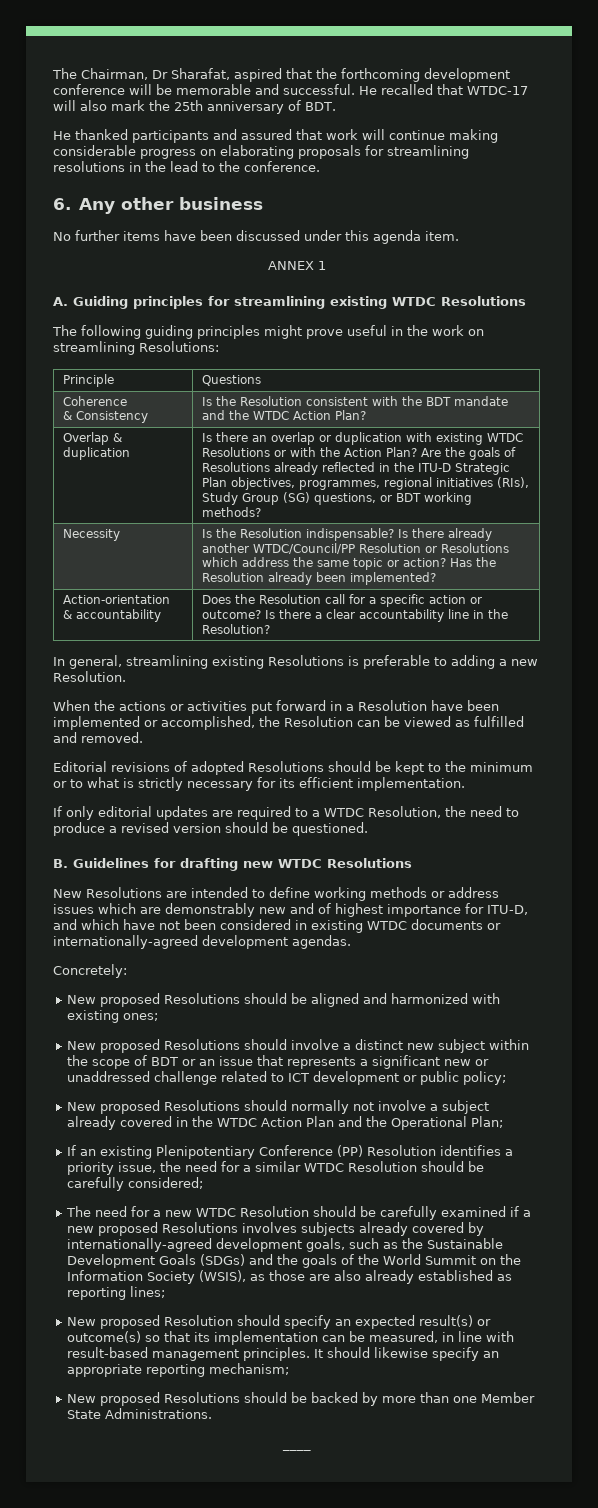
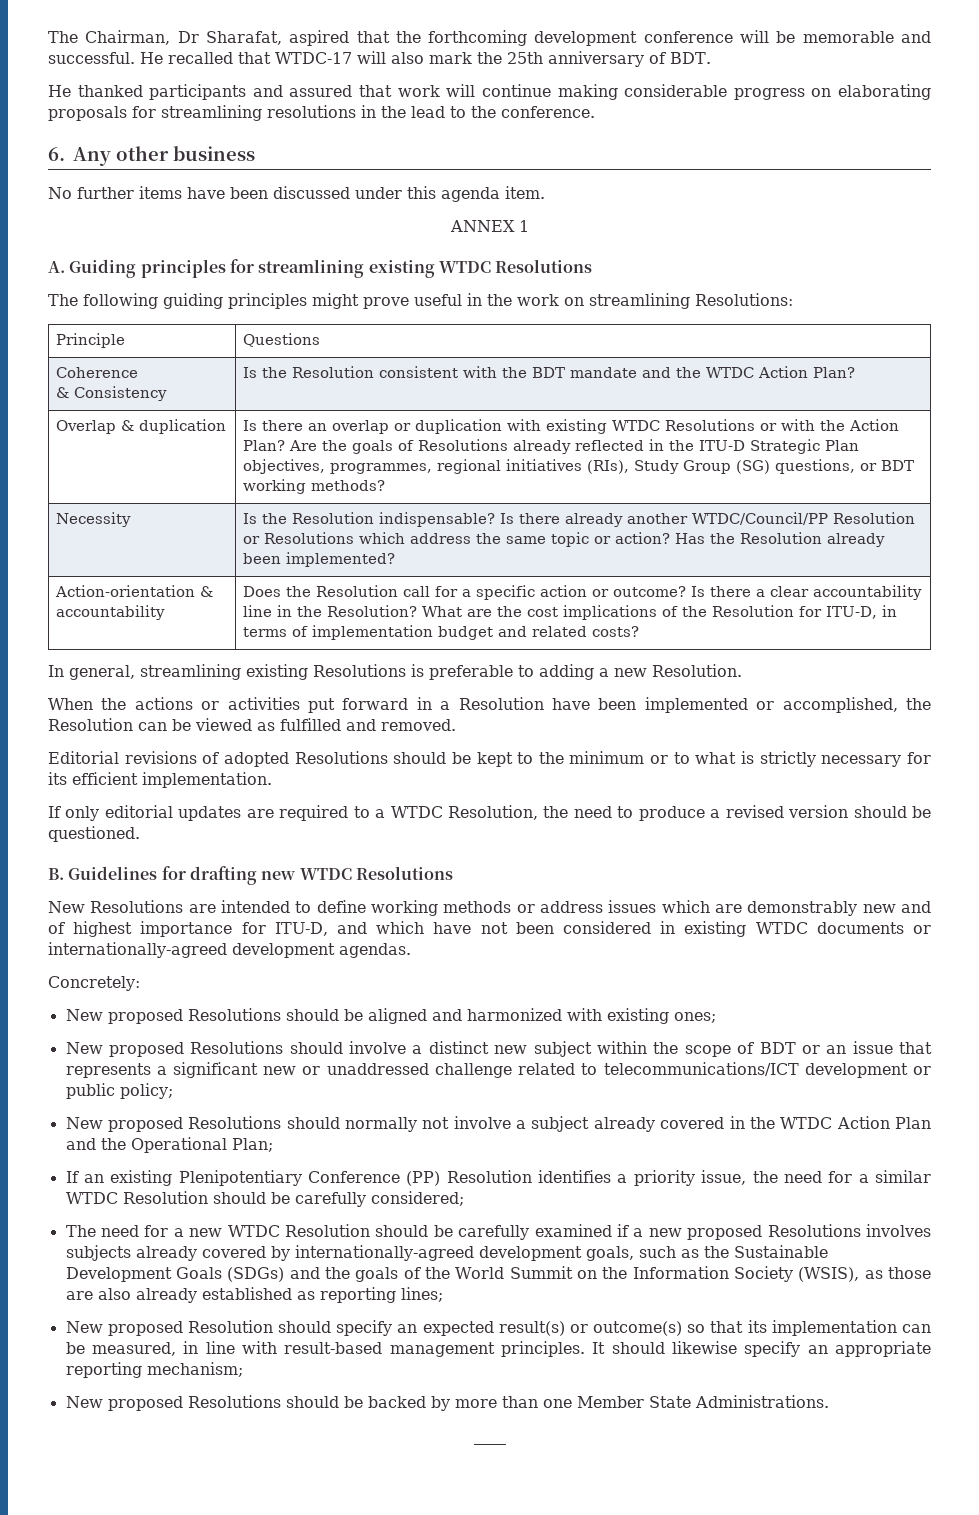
- Action-orientation & accountability | Does the Resolution call for a specific action or outcome? Is there a clear accountability line in the Resolution?
+ Action-orientation & accountability | Does the Resolution call for a specific action or outcome? Is there a clear accountability line in the Resolution? What are the cost implications of the Resolution for ITU-D, in terms of implementation budget and related costs?
- New proposed Resolutions should involve a distinct new subject within the scope of BDT or an issue that represents a significant new or unaddressed challenge related to ICT development or public policy;
+ New proposed Resolutions should involve a distinct new subject within the scope of BDT or an issue that represents a significant new or unaddressed challenge related to telecommunications/ICT development or public policy;

